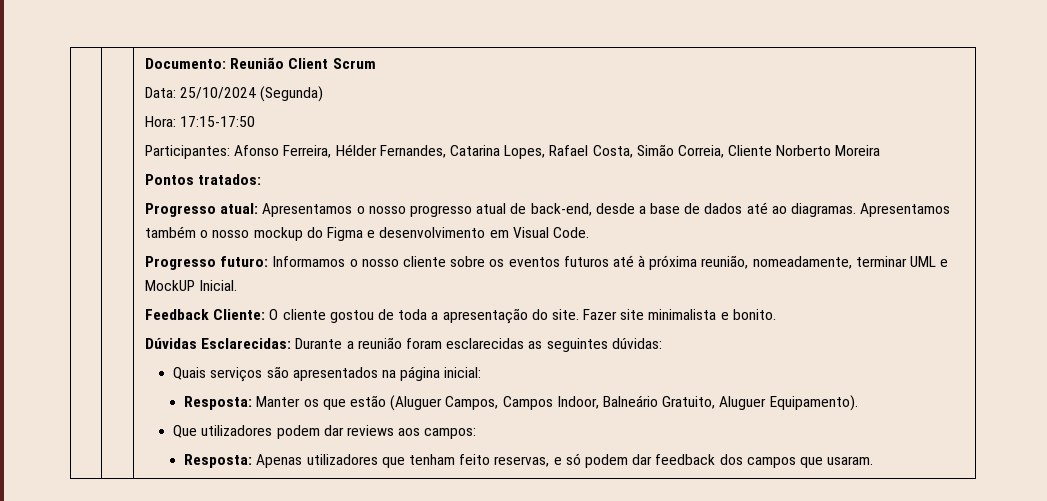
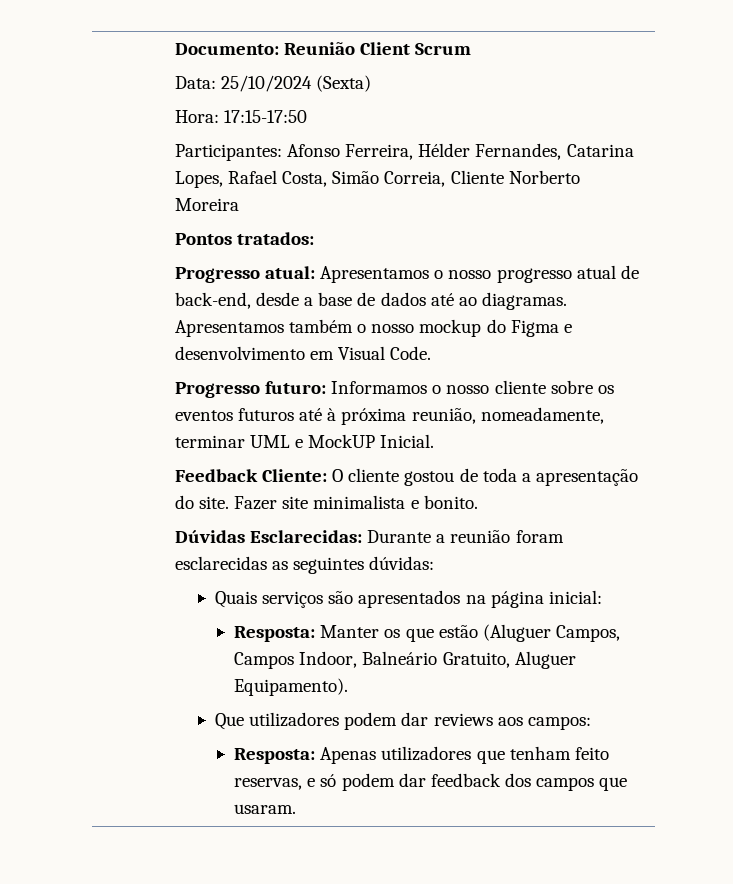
- Data: 25/10/2024 (Segunda)
+ Data: 25/10/2024 (Sexta)

